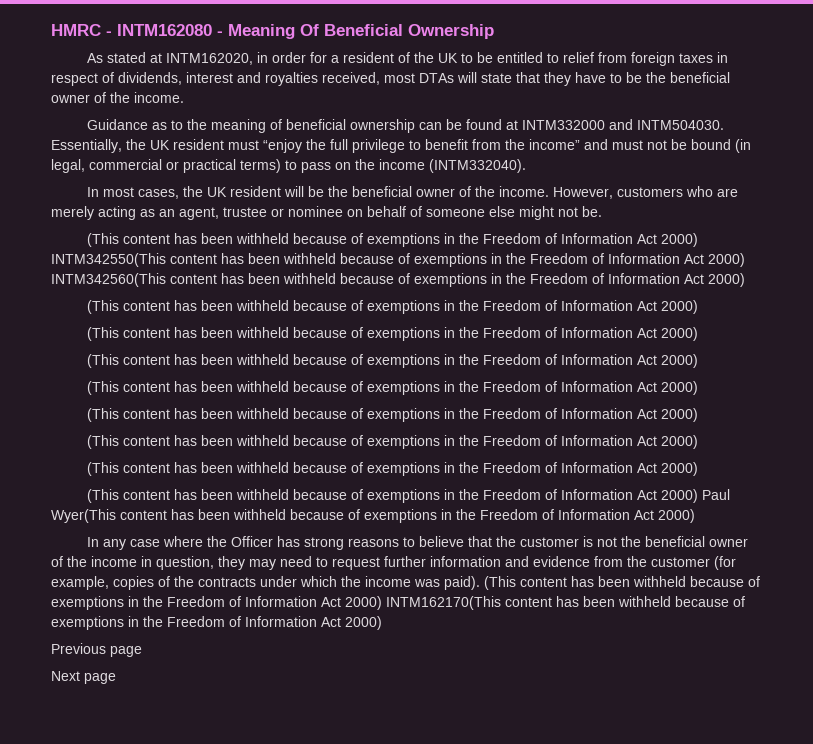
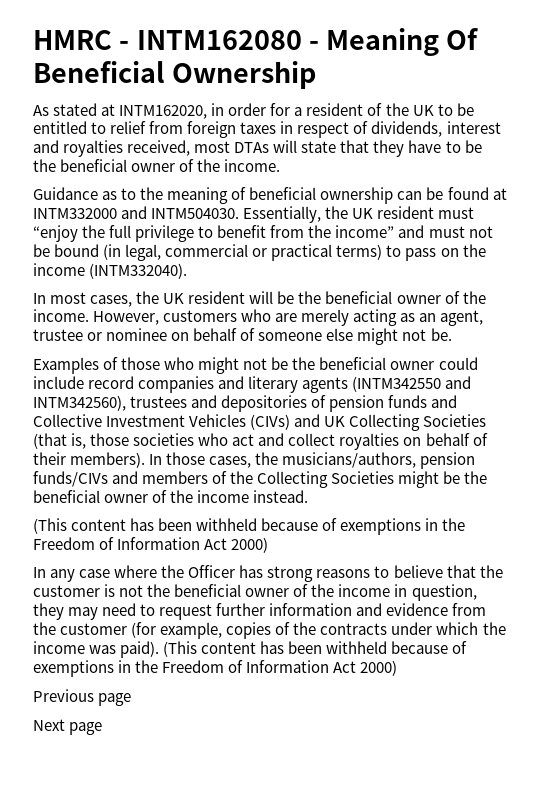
- (This content has been withheld because of exemptions in the Freedom of Information Act 2000) INTM342550(This content has been withheld because of exemptions in the Freedom of Information Act 2000) INTM342560(This content has been withheld because of exemptions in the Freedom of Information Act 2000)
+ Examples of those who might not be the beneficial owner could include record companies and literary agents (INTM342550 and INTM342560), trustees and depositories of pension funds and Collective Investment Vehicles (CIVs) and UK Collecting Societies (that is, those societies who act and collect royalties on behalf of their members). In those cases, the musicians/authors, pension funds/CIVs and members of the Collecting Societies might be the beneficial owner of the income instead.
  (This content has been withheld because of exemptions in the Freedom of Information Act 2000)
- (This content has been withheld because of exemptions in the Freedom of Information Act 2000)
- (This content has been withheld because of exemptions in the Freedom of Information Act 2000)
- (This content has been withheld because of exemptions in the Freedom of Information Act 2000)
- (This content has been withheld because of exemptions in the Freedom of Information Act 2000)
- (This content has been withheld because of exemptions in the Freedom of Information Act 2000)
- (This content has been withheld because of exemptions in the Freedom of Information Act 2000)
- (This content has been withheld because of exemptions in the Freedom of Information Act 2000) Paul Wyer(This content has been withheld because of exemptions in the Freedom of Information Act 2000)
- In any case where the Officer has strong reasons to believe that the customer is not the beneficial owner of the income in question, they may need to request further information and evidence from the customer (for example, copies of the contracts under which the income was paid). (This content has been withheld because of exemptions in the Freedom of Information Act 2000) INTM162170(This content has been withheld because of exemptions in the Freedom of Information Act 2000)
+ In any case where the Officer has strong reasons to believe that the customer is not the beneficial owner of the income in question, they may need to request further information and evidence from the customer (for example, copies of the contracts under which the income was paid). (This content has been withheld because of exemptions in the Freedom of Information Act 2000)

